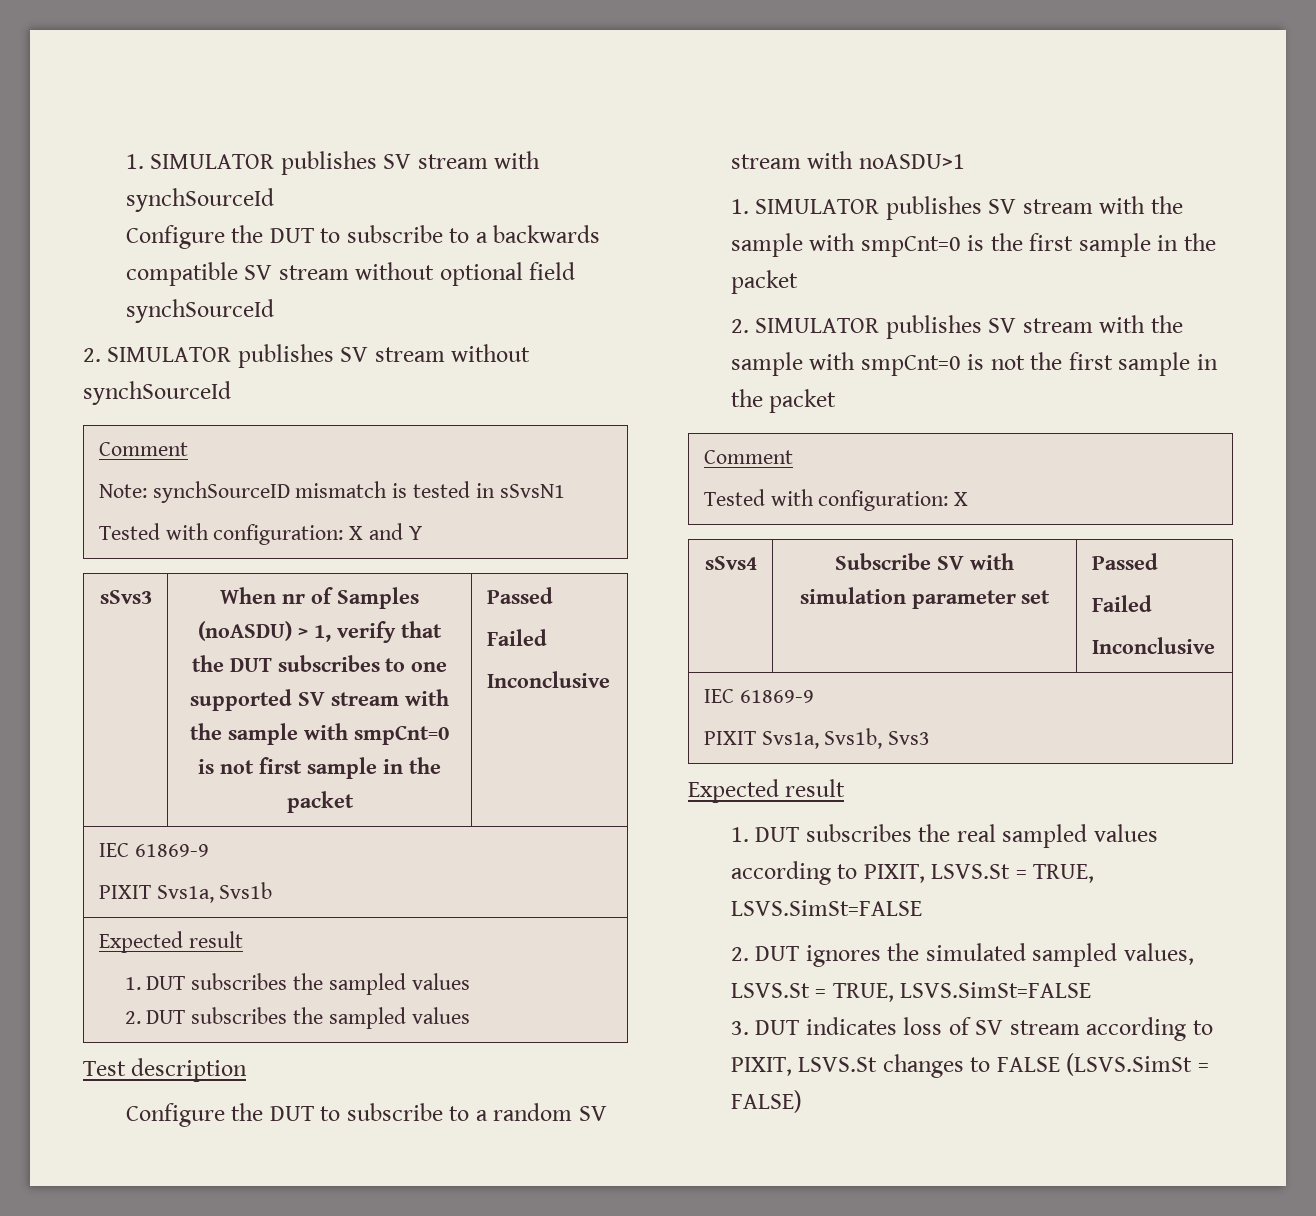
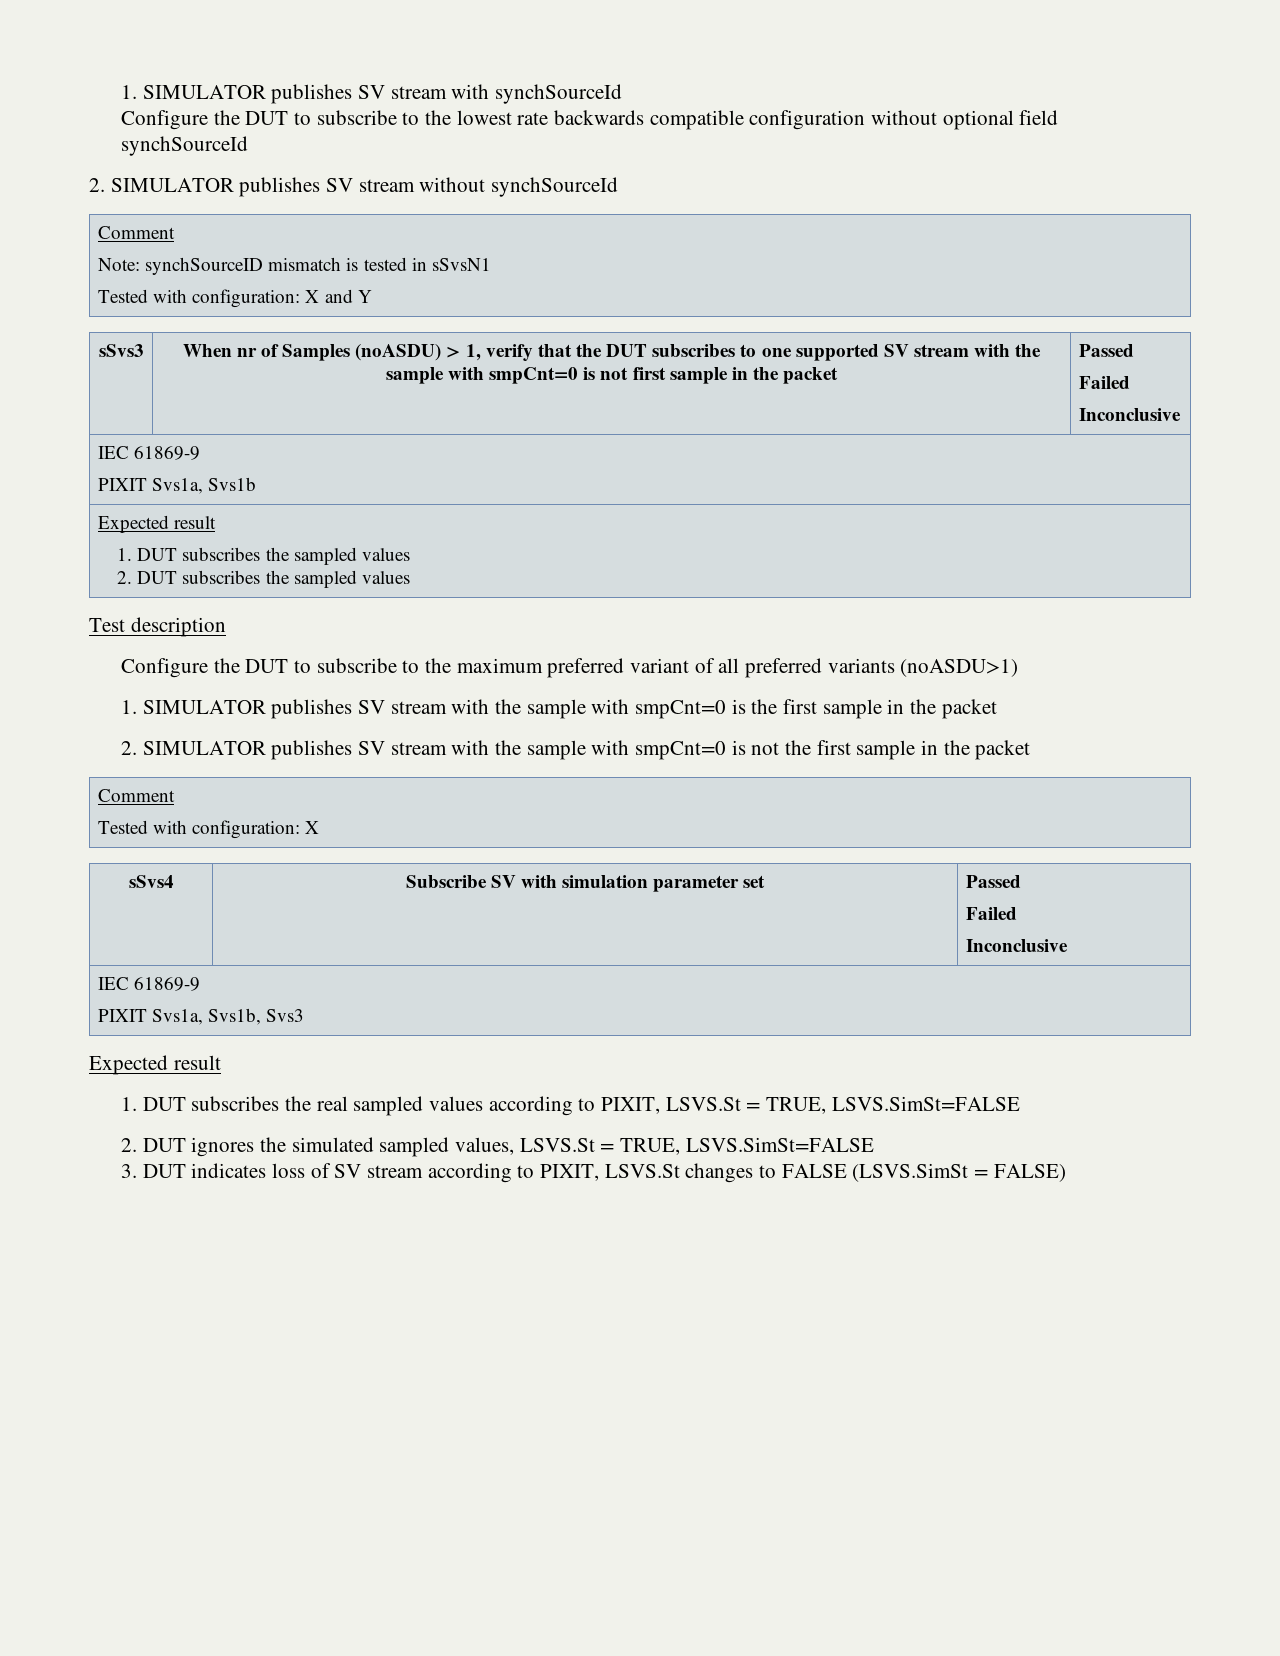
- Configure the DUT to subscribe to a backwards compatible SV stream without optional field synchSourceId
+ Configure the DUT to subscribe to the lowest rate backwards compatible configuration without optional field synchSourceId
- Configure the DUT to subscribe to a random SV stream with noASDU>1
+ Configure the DUT to subscribe to the maximum preferred variant of all preferred variants (noASDU>1)

